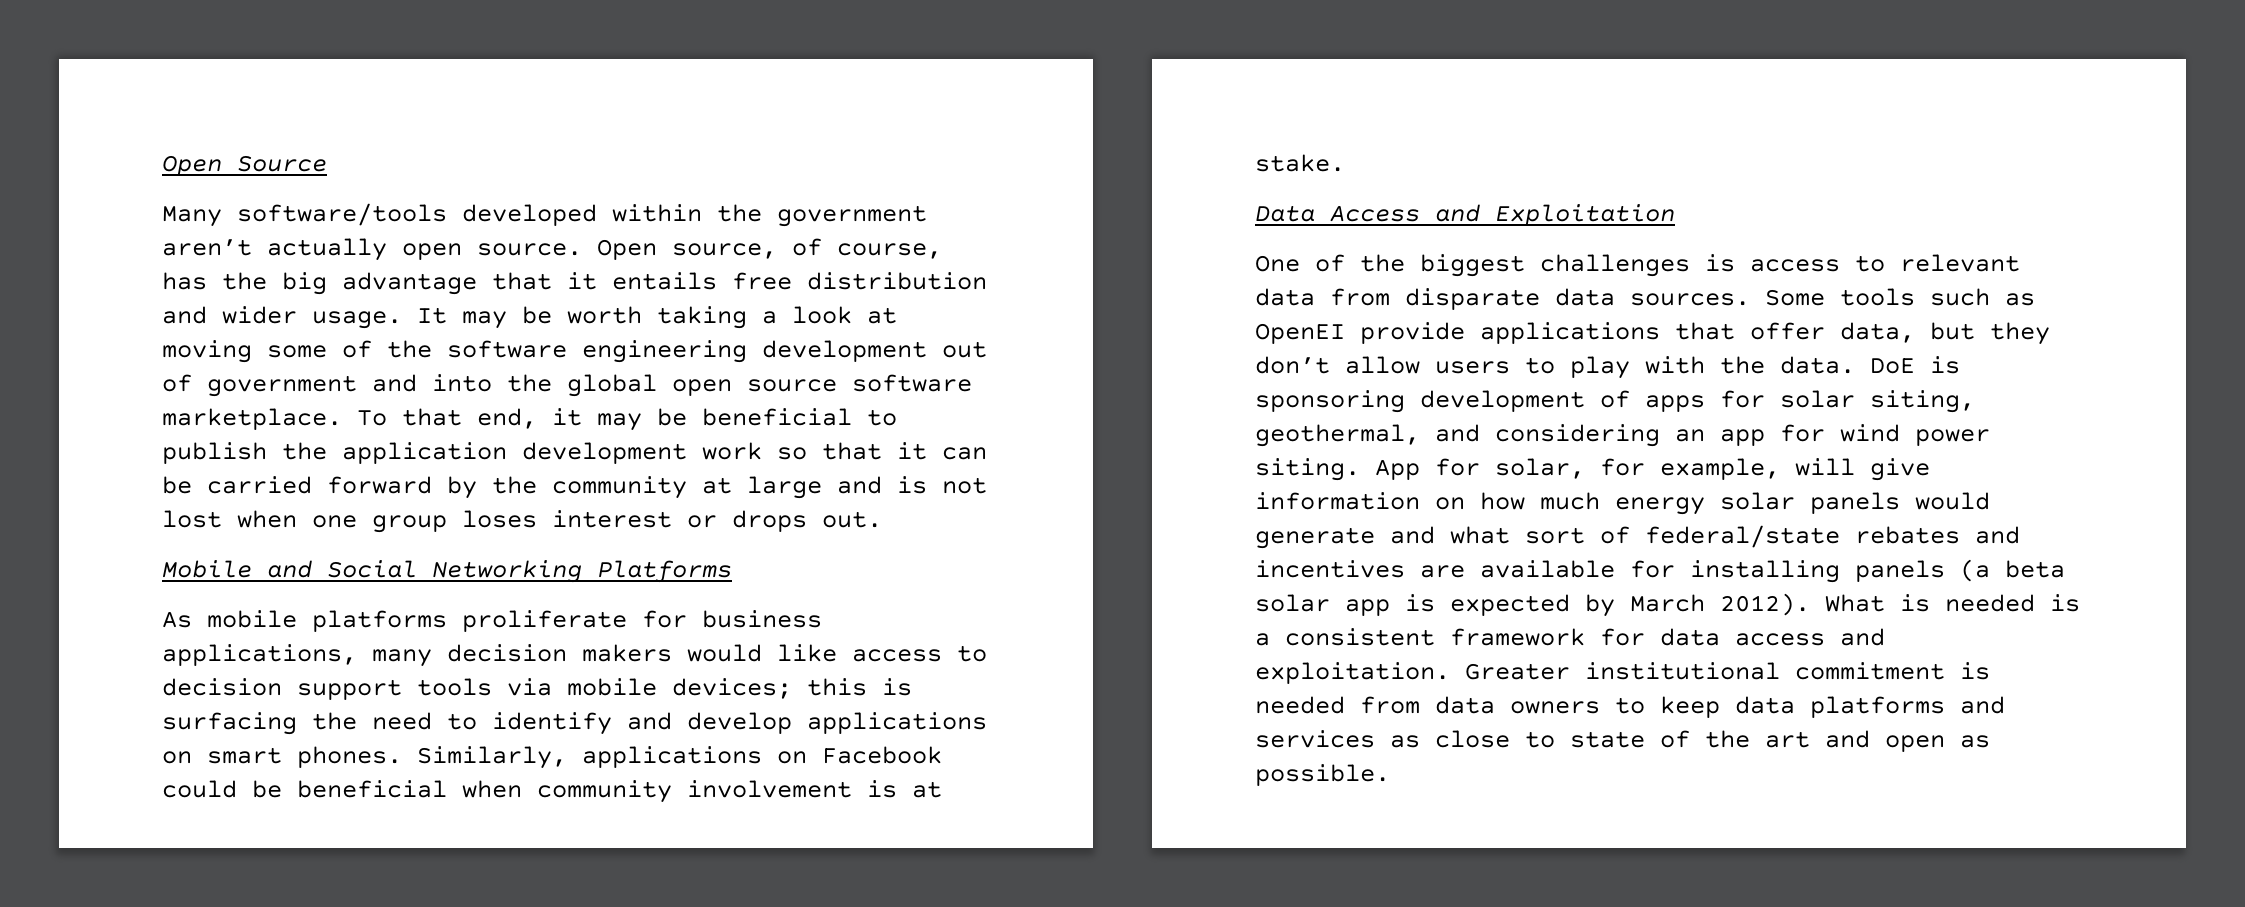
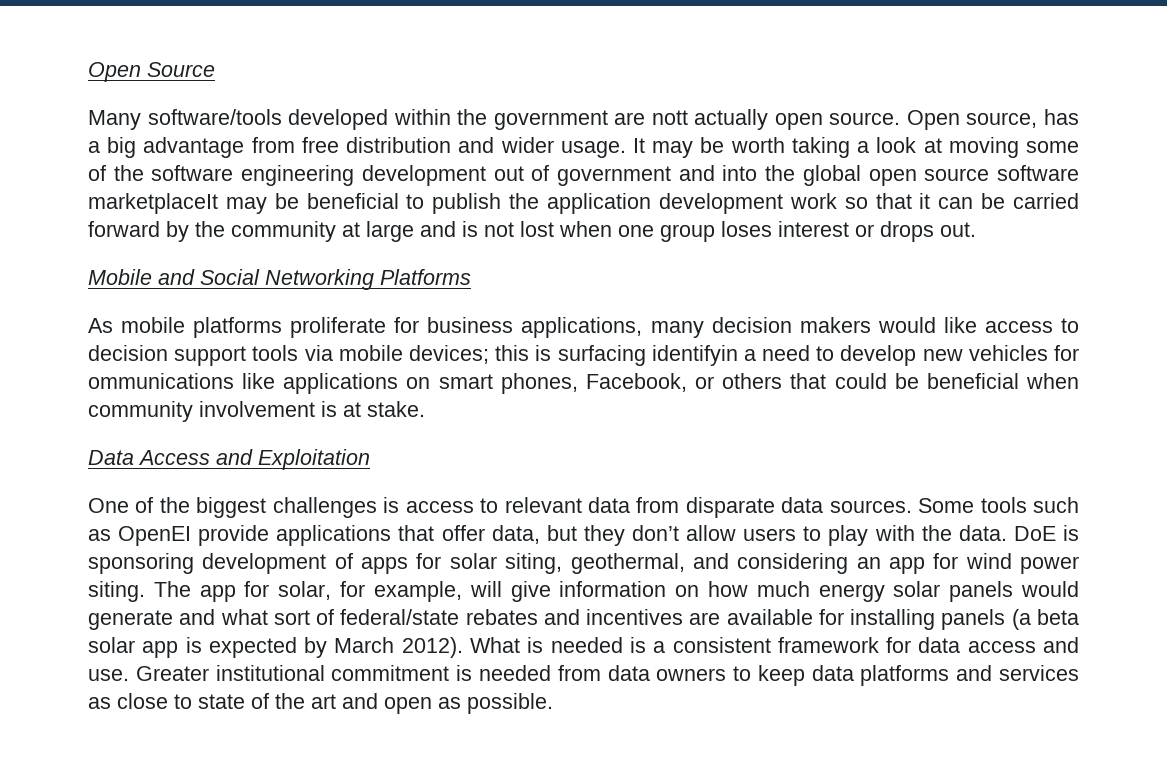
- Many software/tools developed within the government aren’t actually open source.
+ Many software/tools developed within the government are nott actually open source.
- Open source, of course, has the big advantage that it entails free distribution and wider usage.
+ Open source, has a big advantage from free distribution and wider usage.
- It may be worth taking a look at moving some of the software engineering development out of government and into the global open source software marketplace. To that end, it may be beneficial to publish the application development work so that it can be carried forward by the community at large and is not lost when one group loses interest or drops out.
+ It may be worth taking a look at moving some of the software engineering development out of government and into the global open source software marketplaceIt may be beneficial to publish the application development work so that it can be carried forward by the community at large and is not lost when one group loses interest or drops out.
- As mobile platforms proliferate for business applications, many decision makers would like access to decision support tools via mobile devices; this is surfacing the need to identify and develop applications on smart phones. Similarly, applications on Facebook could be beneficial when community involvement is at stake.
+ As mobile platforms proliferate for business applications, many decision makers would like access to decision support tools via mobile devices; this is surfacing identifyin a need to develop new vehicles for ommunications like applications on smart phones, Facebook, or others that could be beneficial when community involvement is at stake.
- App for solar, for example, will give information on how much energy solar panels would generate and what sort of federal/state rebates and incentives are available for installing panels (a beta solar app is expected by March 2012).
+ The app for solar, for example, will give information on how much energy solar panels would generate and what sort of federal/state rebates and incentives are available for installing panels (a beta solar app is expected by March 2012).
- What is needed is a consistent framework for data access and exploitation.
+ What is needed is a consistent framework for data access and use.

